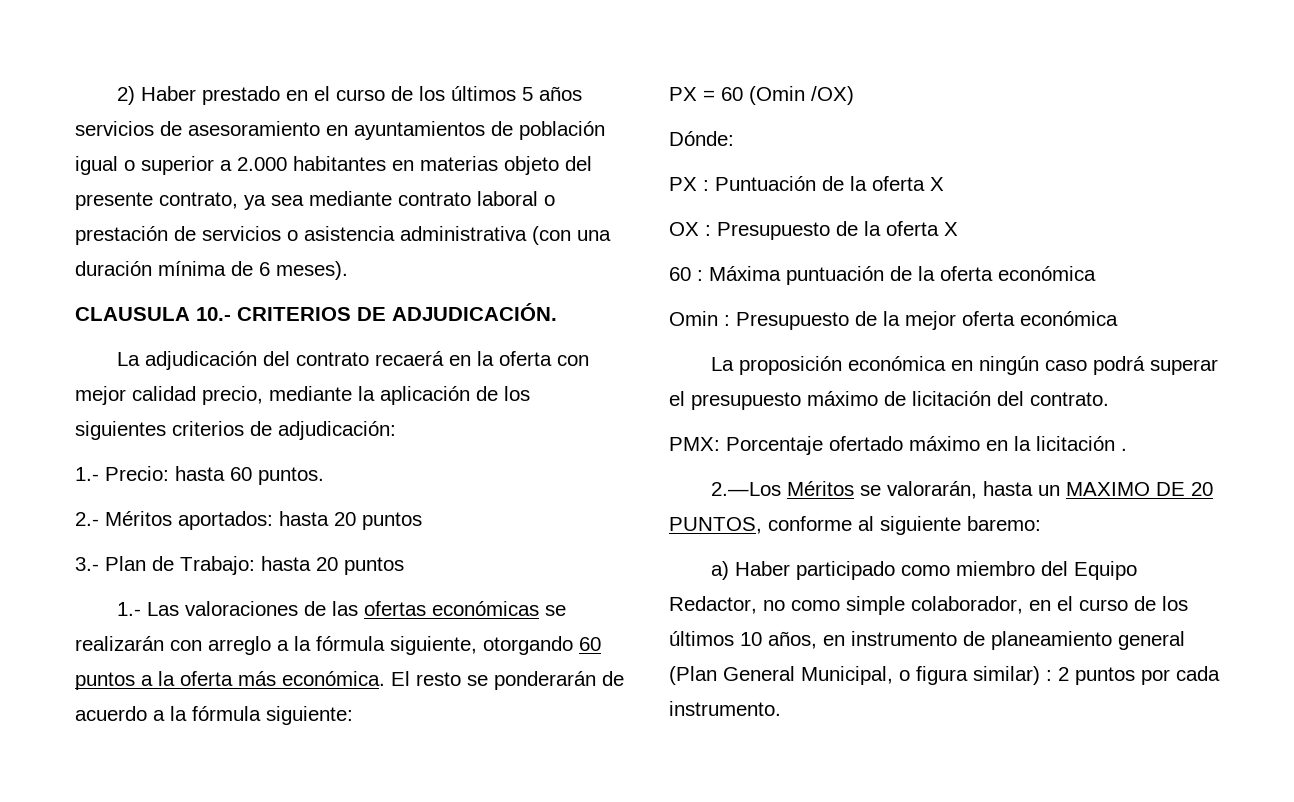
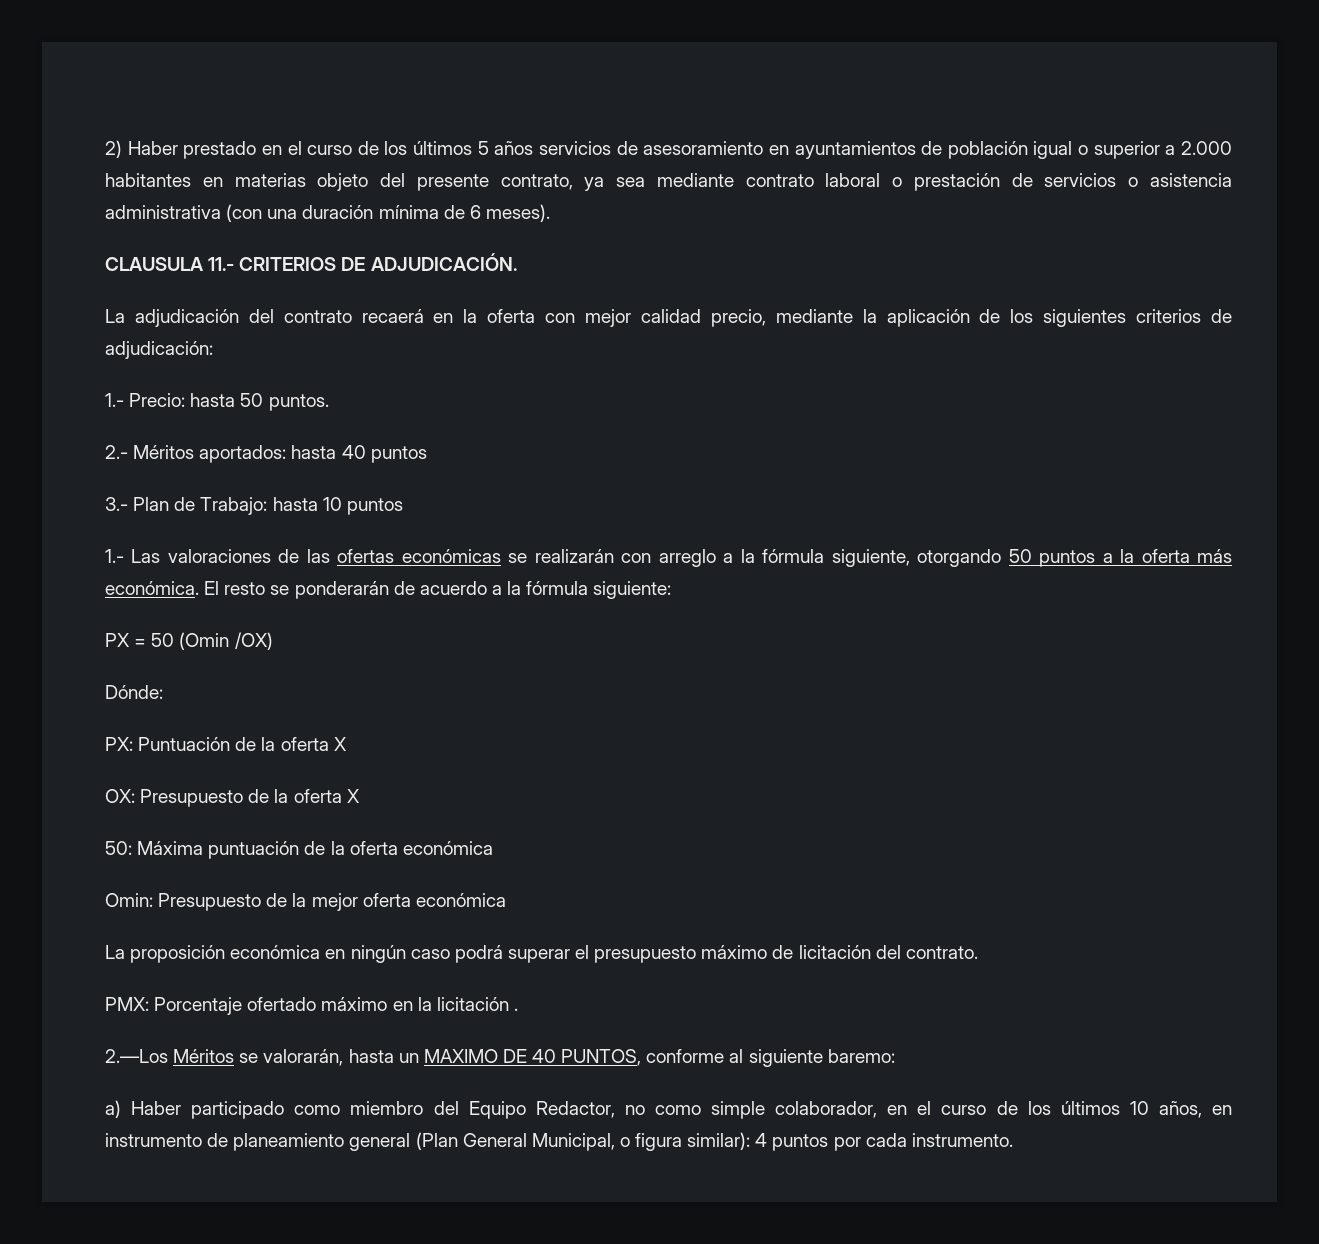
- CLAUSULA 10.- CRITERIOS DE ADJUDICACIÓN.
+ CLAUSULA 11.- CRITERIOS DE ADJUDICACIÓN.
- 1.- Precio: hasta 60 puntos.
+ 1.- Precio: hasta 50 puntos.
- 2.- Méritos aportados: hasta 20 puntos
+ 2.- Méritos aportados: hasta 40 puntos
- 3.- Plan de Trabajo: hasta 20 puntos
+ 3.- Plan de Trabajo: hasta 10 puntos
- 1.- Las valoraciones de las ofertas económicas se realizarán con arreglo a la fórmula siguiente, otorgando 60 puntos a la oferta más económica.
+ 1.- Las valoraciones de las ofertas económicas se realizarán con arreglo a la fórmula siguiente, otorgando 50 puntos a la oferta más económica.
- PX = 60 (Omin /OX)
+ PX = 50 (Omin /OX)
- PX : Puntuación de la oferta X
+ PX: Puntuación de la oferta X
- OX : Presupuesto de la oferta X
+ OX: Presupuesto de la oferta X
- 60 : Máxima puntuación de la oferta económica
+ 50: Máxima puntuación de la oferta económica
- Omin : Presupuesto de la mejor oferta económica
+ Omin: Presupuesto de la mejor oferta económica
- 2.—Los Méritos se valorarán, hasta un MAXIMO DE 20 PUNTOS, conforme al siguiente baremo:
+ 2.—Los Méritos se valorarán, hasta un MAXIMO DE 40 PUNTOS, conforme al siguiente baremo:
- a) Haber participado como miembro del Equipo Redactor, no como simple colaborador, en el curso de los últimos 10 años, en instrumento de planeamiento general (Plan General Municipal, o figura similar) : 2 puntos por cada instrumento.
+ a) Haber participado como miembro del Equipo Redactor, no como simple colaborador, en el curso de los últimos 10 años, en instrumento de planeamiento general (Plan General Municipal, o figura similar): 4 puntos por cada instrumento.

